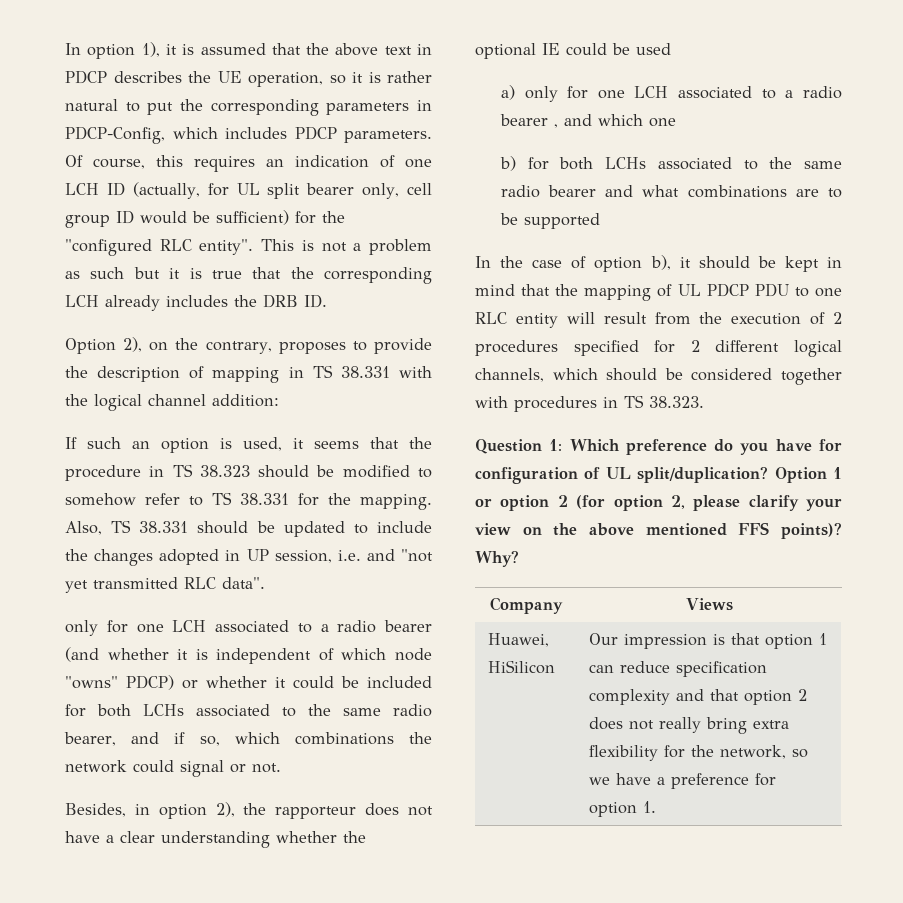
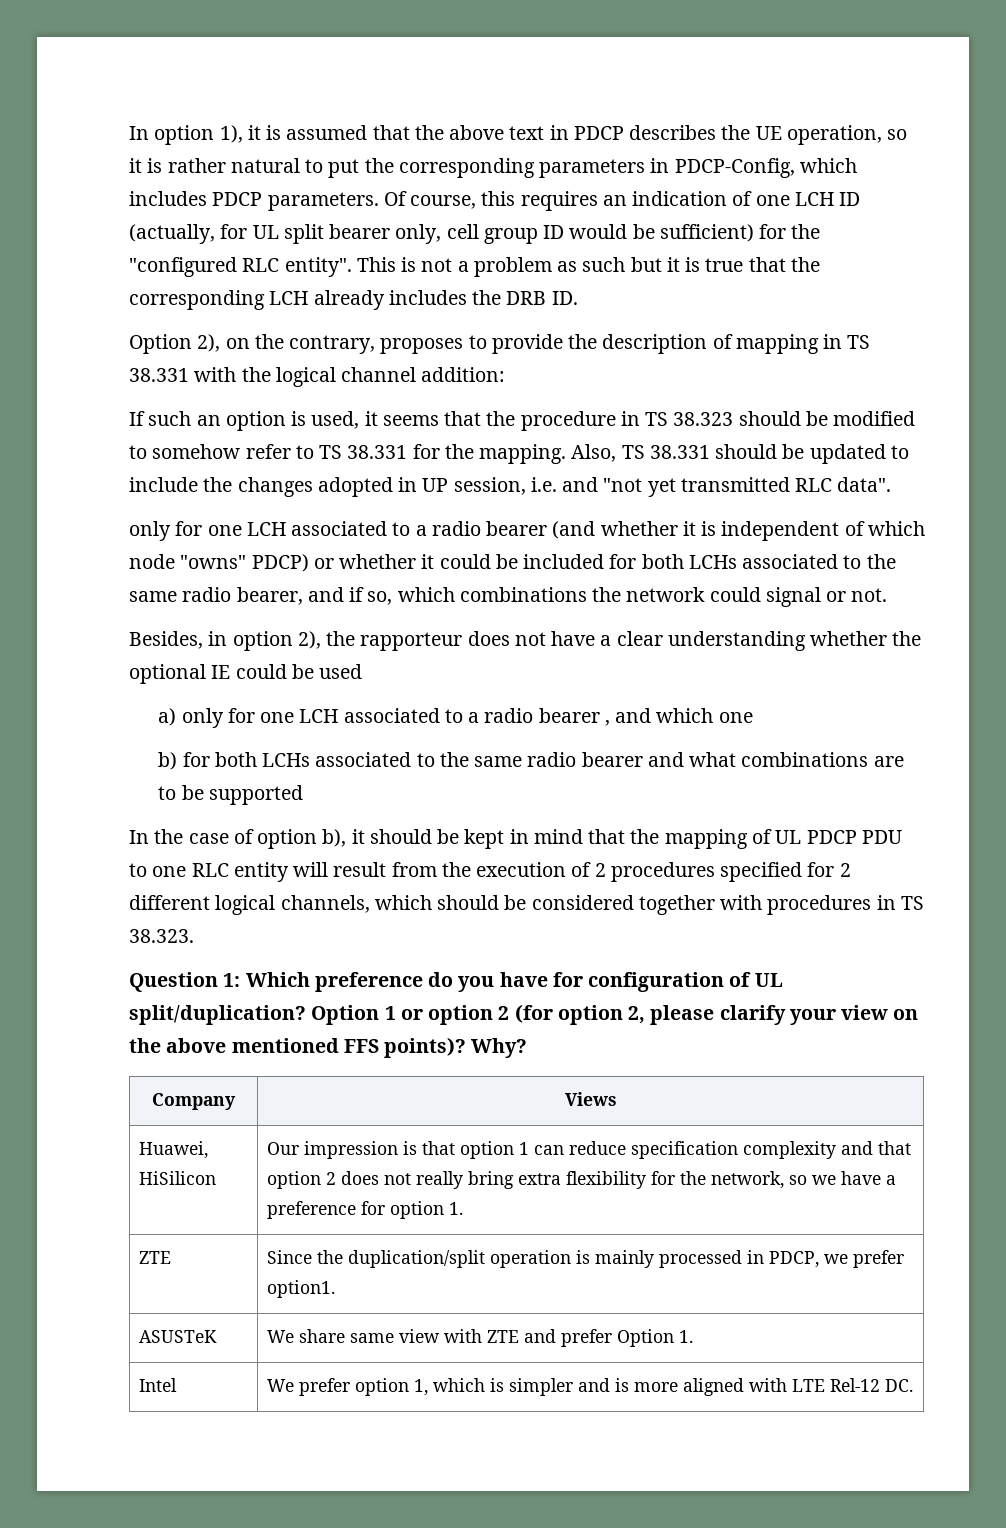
+ ZTE | Since the duplication/split operation is mainly processed in PDCP, we prefer option1.
+ ASUSTeK | We share same view with ZTE and prefer Option 1.
+ Intel | We prefer option 1, which is simpler and is more aligned with LTE Rel-12 DC.

